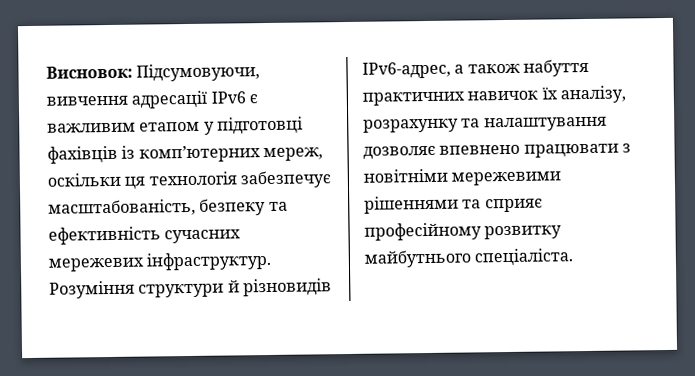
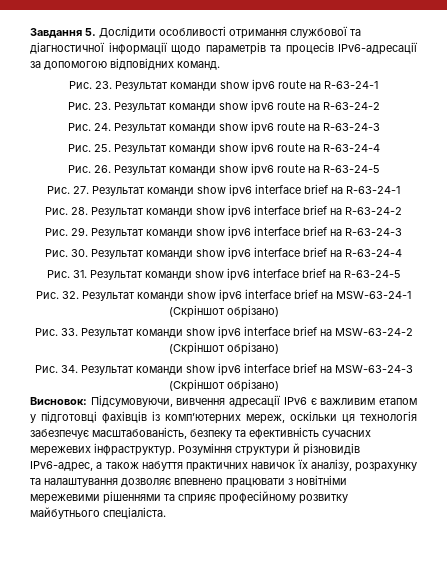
+ Завдання 5. Дослідити особливості отримання службової та діагностичної інформації щодо параметрів та процесів IPv6-адресації за допомогою відповідних команд.
+ Рис. 23. Результат команди show ipv6 route на R-63-24-1
+ Рис. 23. Результат команди show ipv6 route на R-63-24-2
+ Рис. 24. Результат команди show ipv6 route на R-63-24-3
+ Рис. 25. Результат команди show ipv6 route на R-63-24-4
+ Рис. 26. Результат команди show ipv6 route на R-63-24-5
+ Рис. 27. Результат команди show ipv6 interface brief на R-63-24-1
+ Рис. 28. Результат команди show ipv6 interface brief на R-63-24-2
+ Рис. 29. Результат команди show ipv6 interface brief на R-63-24-3
+ Рис. 30. Результат команди show ipv6 interface brief на R-63-24-4
+ Рис. 31. Результат команди show ipv6 interface brief на R-63-24-5
+ Рис. 32. Результат команди show ipv6 interface brief на MSW-63-24-1 (Скріншот обрізано)
+ Рис. 33. Результат команди show ipv6 interface brief на MSW-63-24-2 (Скріншот обрізано)
+ Рис. 34. Результат команди show ipv6 interface brief на MSW-63-24-3 (Скріншот обрізано)

